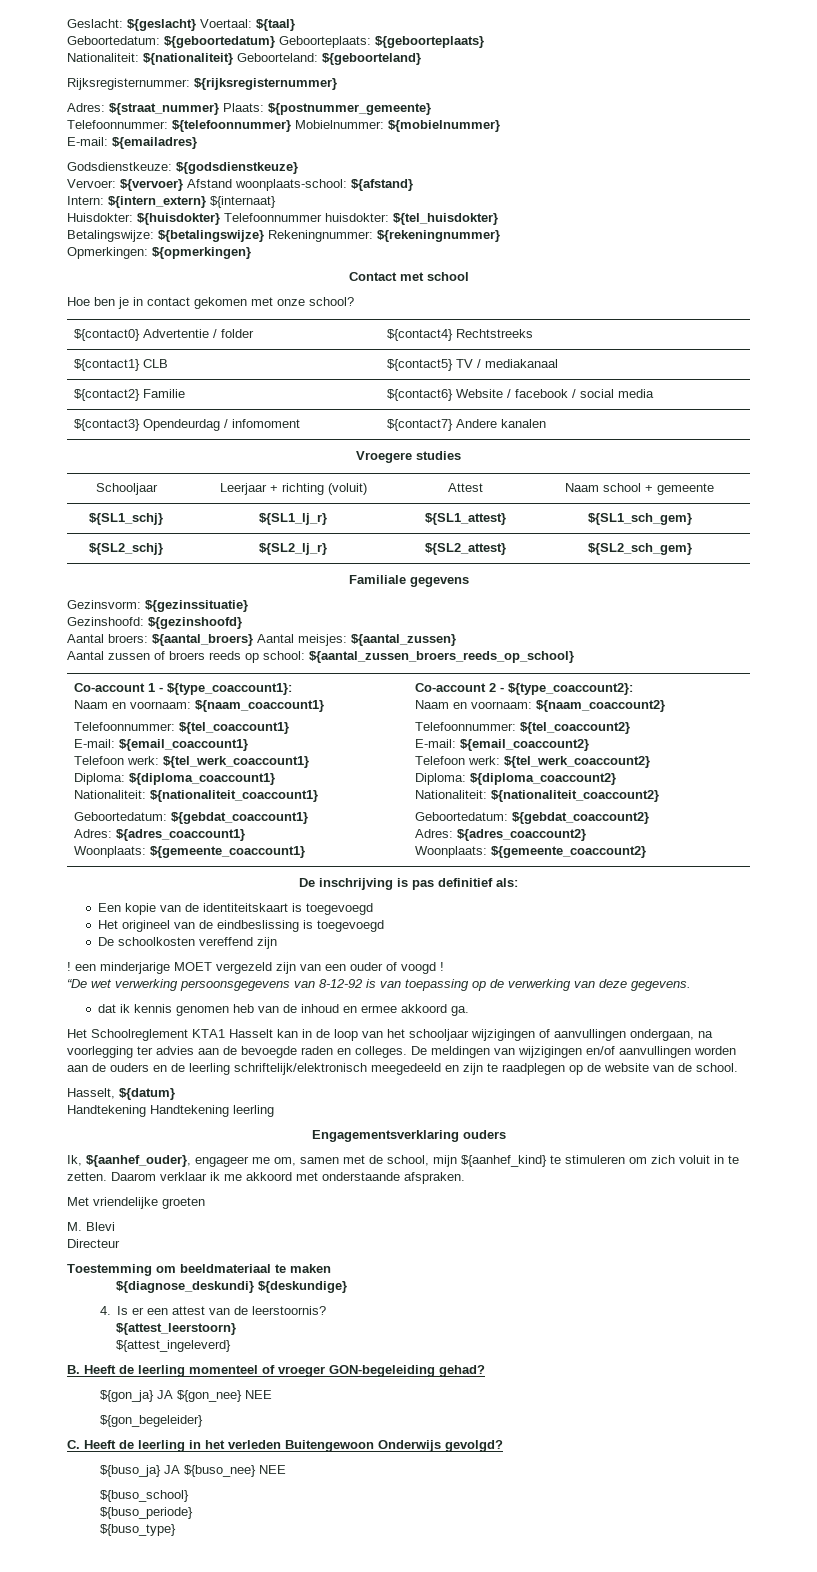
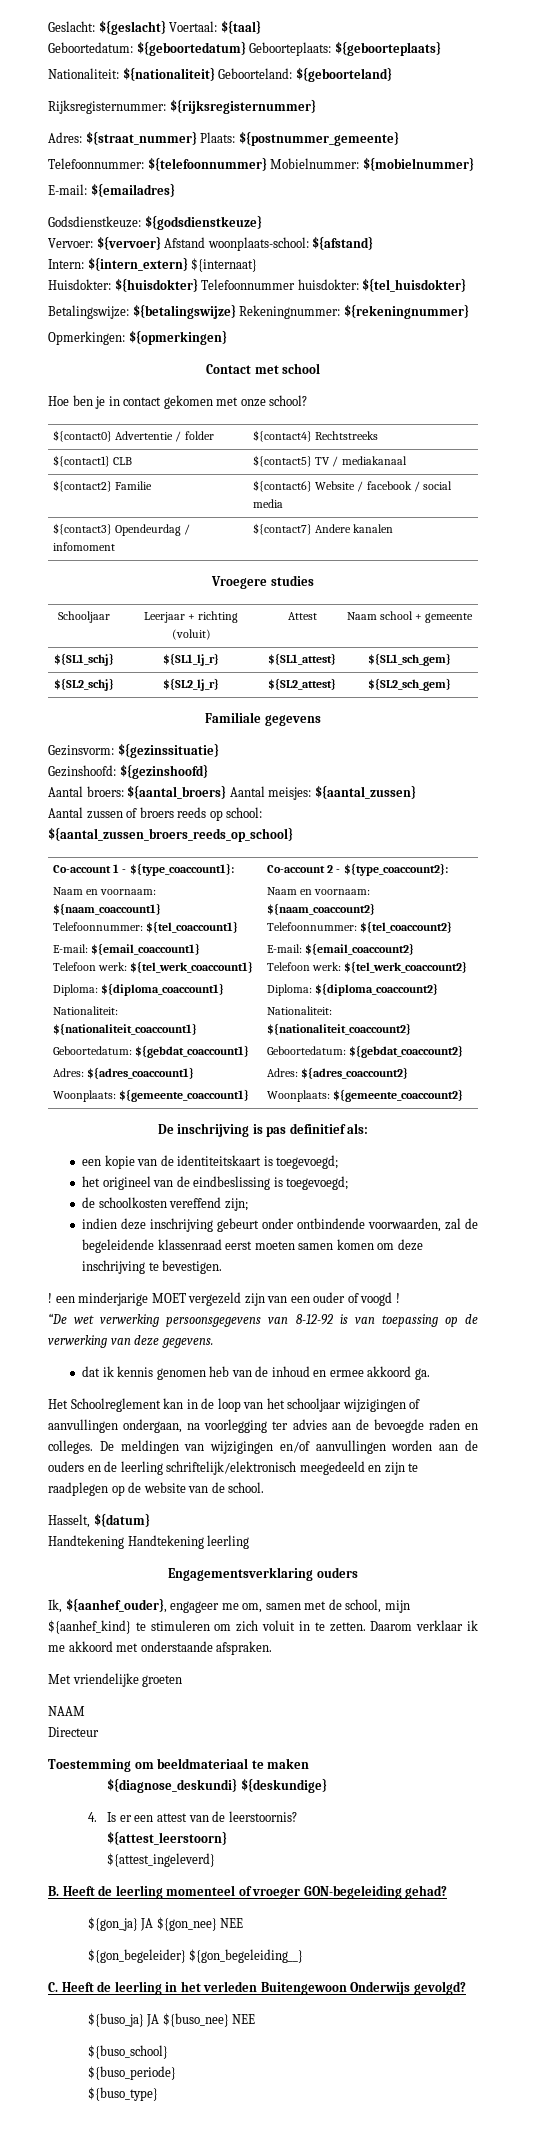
- Een kopie van de identiteitskaart is toegevoegd
- Het origineel van de eindbeslissing is toegevoegd
- De schoolkosten vereffend zijn
+ een kopie van de identiteitskaart is toegevoegd;
+ het origineel van de eindbeslissing is toegevoegd;
+ de schoolkosten vereffend zijn;
+ indien deze inschrijving gebeurt onder ontbindende voorwaarden, zal de begeleidende klassenraad eerst moeten samen komen om deze inschrijving te bevestigen.
- Het Schoolreglement KTA1 Hasselt kan in de loop van het schooljaar wijzigingen of aanvullingen ondergaan, na voorlegging ter advies aan de bevoegde raden en colleges.
+ Het Schoolreglement kan in de loop van het schooljaar wijzigingen of aanvullingen ondergaan, na voorlegging ter advies aan de bevoegde raden en colleges.
- M. Blevi
+ NAAM
- ${gon_begeleider}
+ ${gon_begeleider} ${gon_begeleiding__}

